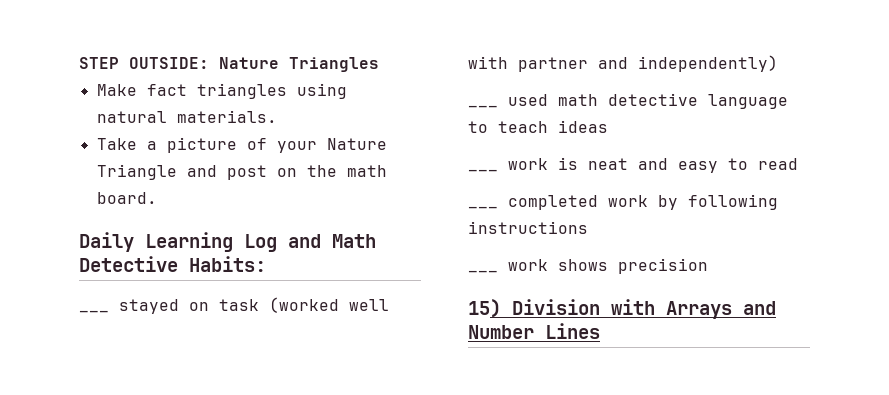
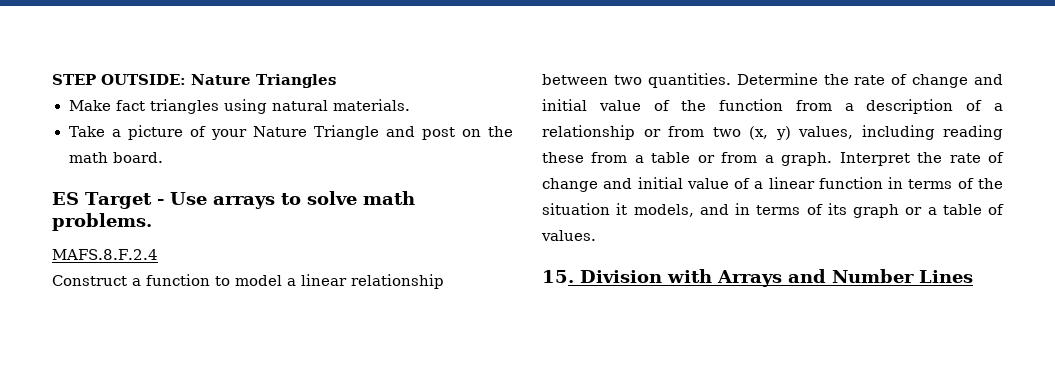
- Daily Learning Log and Math Detective Habits:
- ___ stayed on task (worked well with partner and independently)
- ___ used math detective language to teach ideas
- ___ work is neat and easy to read
- ___ completed work by following instructions
- ___ work shows precision
- 15) Division with Arrays and Number Lines
+ ES Target - Use arrays to solve math problems.
+ MAFS.8.F.2.4
+ Construct a function to model a linear relationship between two quantities. Determine the rate of change and initial value of the function from a description of a relationship or from two (x, y) values, including reading these from a table or from a graph. Interpret the rate of change and initial value of a linear function in terms of the situation it models, and in terms of its graph or a table of values.
+ 15. Division with Arrays and Number Lines

